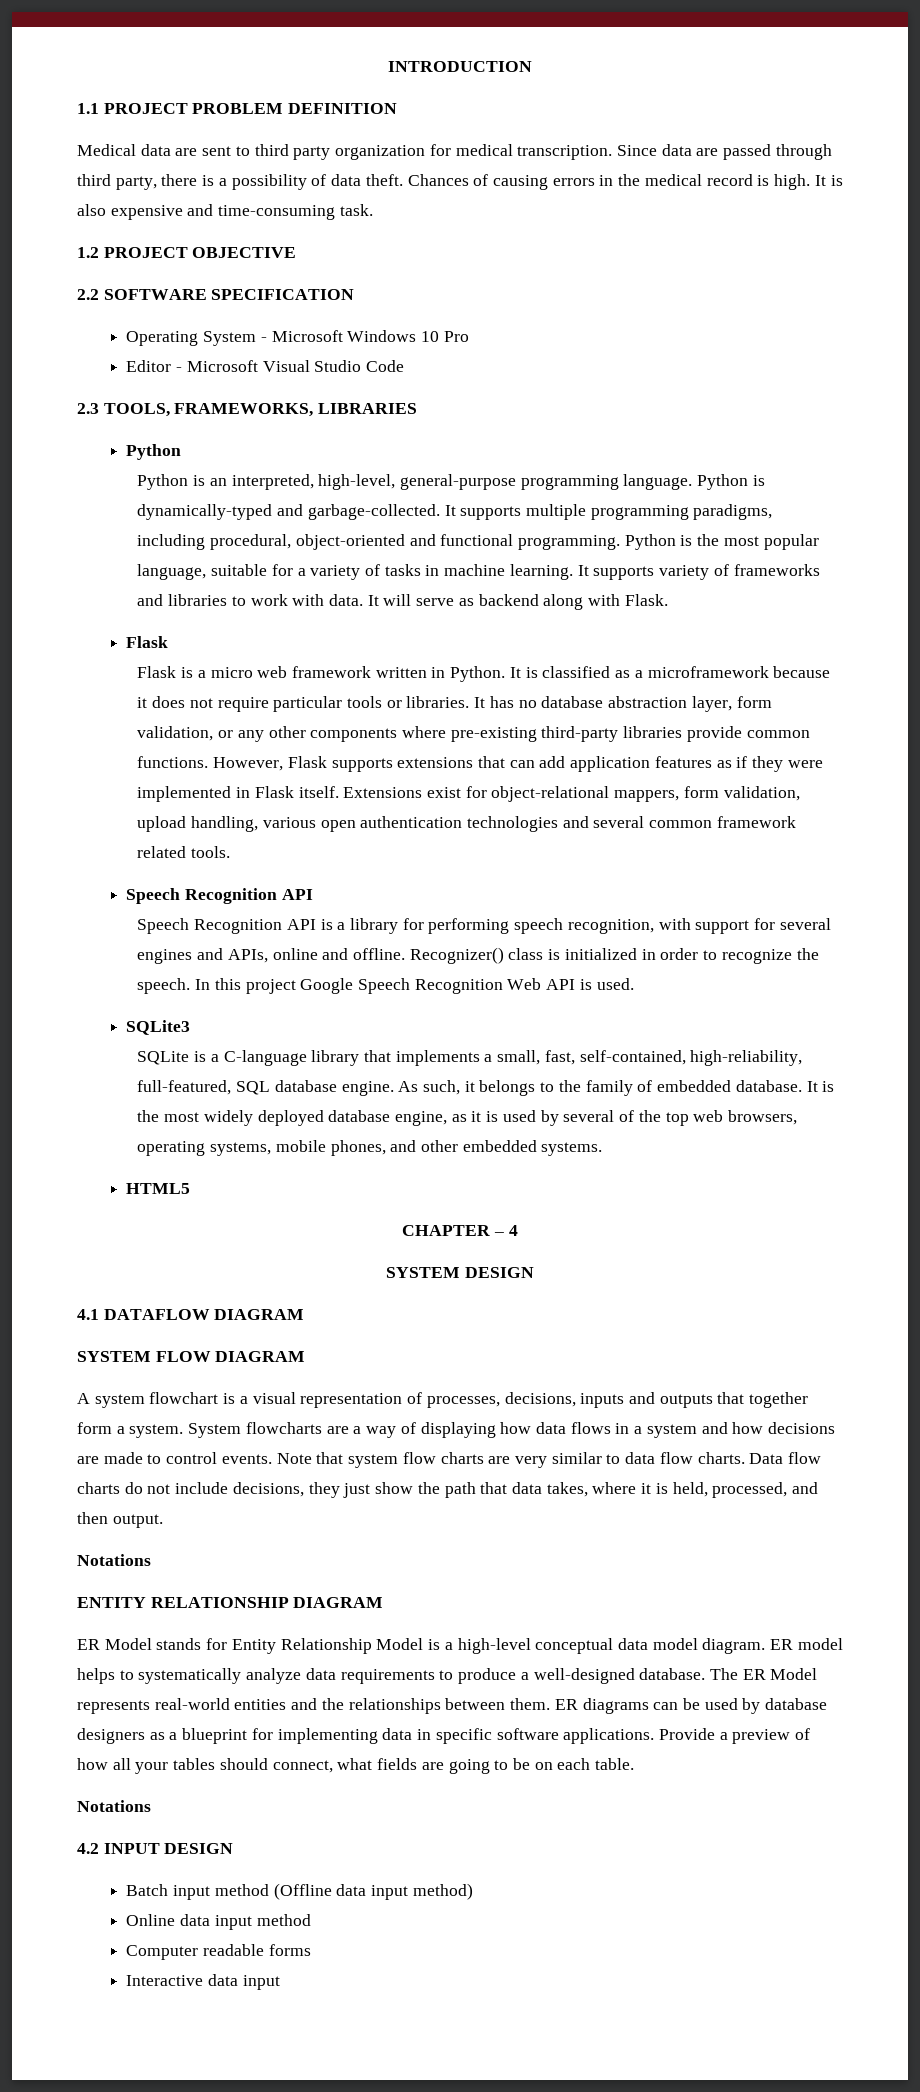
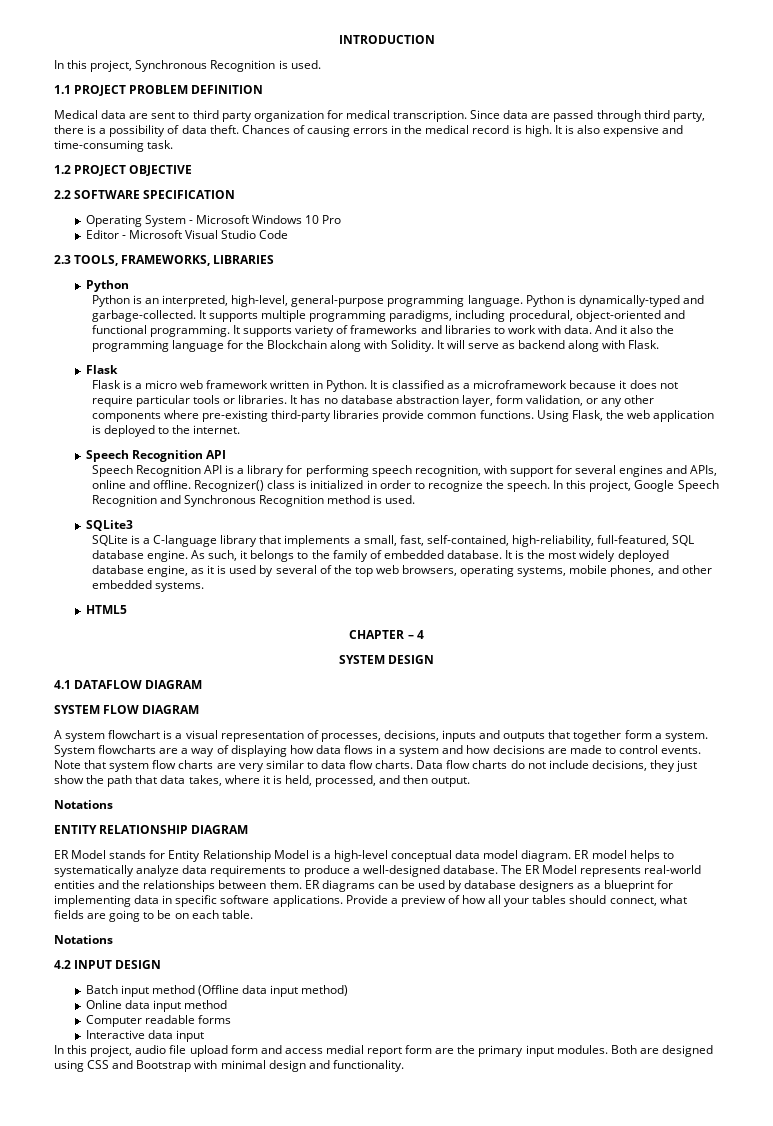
+ In this project, Synchronous Recognition is used.
- Python is the most popular language, suitable for a variety of tasks in machine learning.
+ And it also the programming language for the Blockchain along with Solidity.
- However, Flask supports extensions that can add application features as if they were implemented in Flask itself. Extensions exist for object-relational mappers, form validation, upload handling, various open authentication technologies and several common framework related tools.
+ Using Flask, the web application is deployed to the internet.
- In this project Google Speech Recognition Web API is used.
+ In this project, Google Speech Recognition and Synchronous Recognition method is used.
+ In this project, audio file upload form and access medial report form are the primary input modules. Both are designed using CSS and Bootstrap with minimal design and functionality.

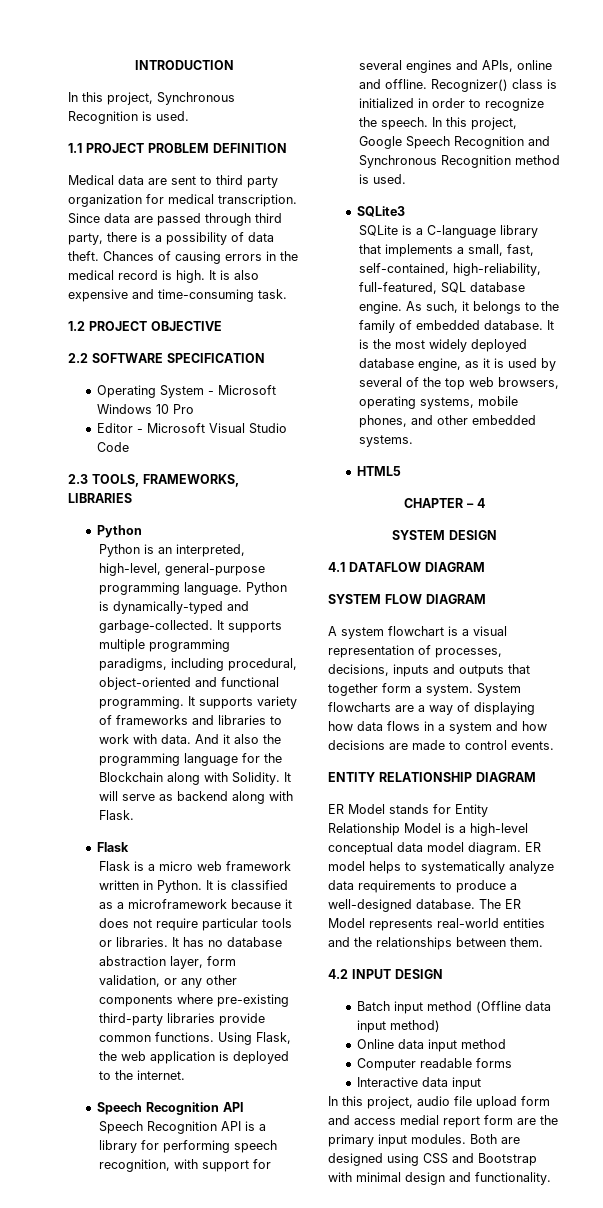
- Note that system flow charts are very similar to data flow charts. Data flow charts do not include decisions, they just show the path that data takes, where it is held, processed, and then output.
- Notations
- ER diagrams can be used by database designers as a blueprint for implementing data in specific software applications. Provide a preview of how all your tables should connect, what fields are going to be on each table.
- Notations

